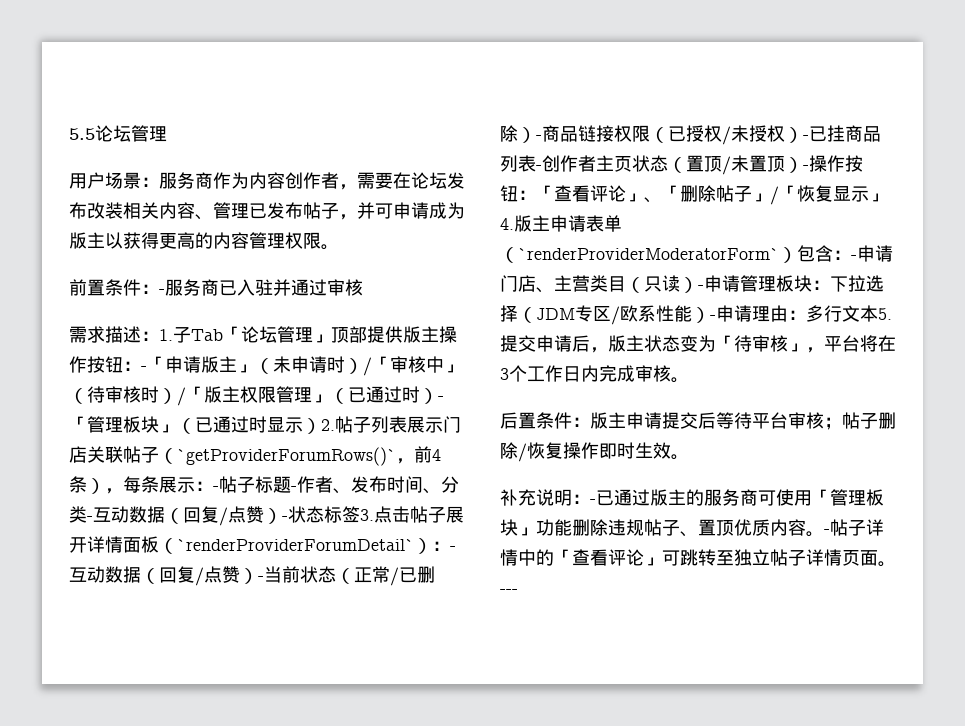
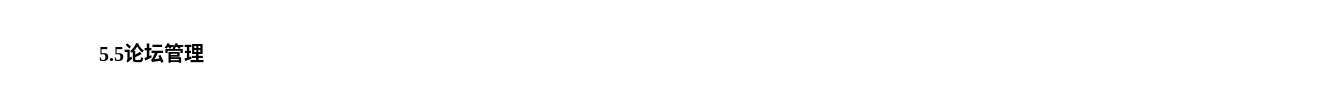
- 用户场景：服务商作为内容创作者，需要在论坛发布改装相关内容、管理已发布帖子，并可申请成为版主以获得更高的内容管理权限。
- 前置条件：-服务商已入驻并通过审核
- 需求描述：1.子Tab「论坛管理」顶部提供版主操作按钮：-「申请版主」（未申请时）/「审核中」（待审核时）/「版主权限管理」（已通过时）-「管理板块」（已通过时显示）2.帖子列表展示门店关联帖子（`getProviderForumRows()`，前4条），每条展示：-帖子标题-作者、发布时间、分类-互动数据（回复/点赞）-状态标签3.点击帖子展开详情面板（`renderProviderForumDetail`）：-互动数据（回复/点赞）-当前状态（正常/已删除）-商品链接权限（已授权/未授权）-已挂商品列表-创作者主页状态（置顶/未置顶）-操作按钮：「查看评论」、「删除帖子」/「恢复显示」4.版主申请表单（`renderProviderModeratorForm`）包含：-申请门店、主营类目（只读）-申请管理板块：下拉选择（JDM专区/欧系性能）-申请理由：多行文本5.提交申请后，版主状态变为「待审核」，平台将在3个工作日内完成审核。
- 后置条件：版主申请提交后等待平台审核；帖子删除/恢复操作即时生效。
- 补充说明：-已通过版主的服务商可使用「管理板块」功能删除违规帖子、置顶优质内容。-帖子详情中的「查看评论」可跳转至独立帖子详情页面。---

